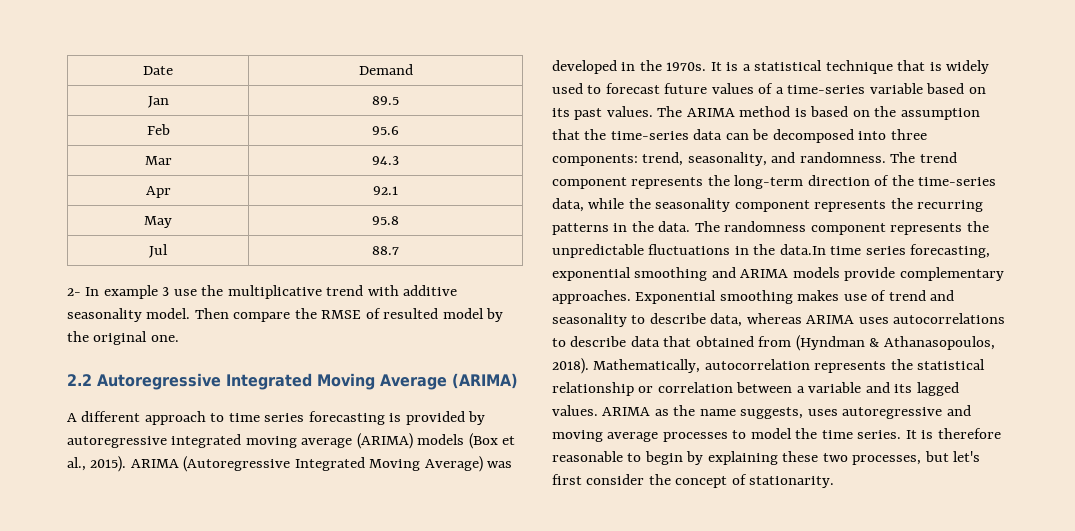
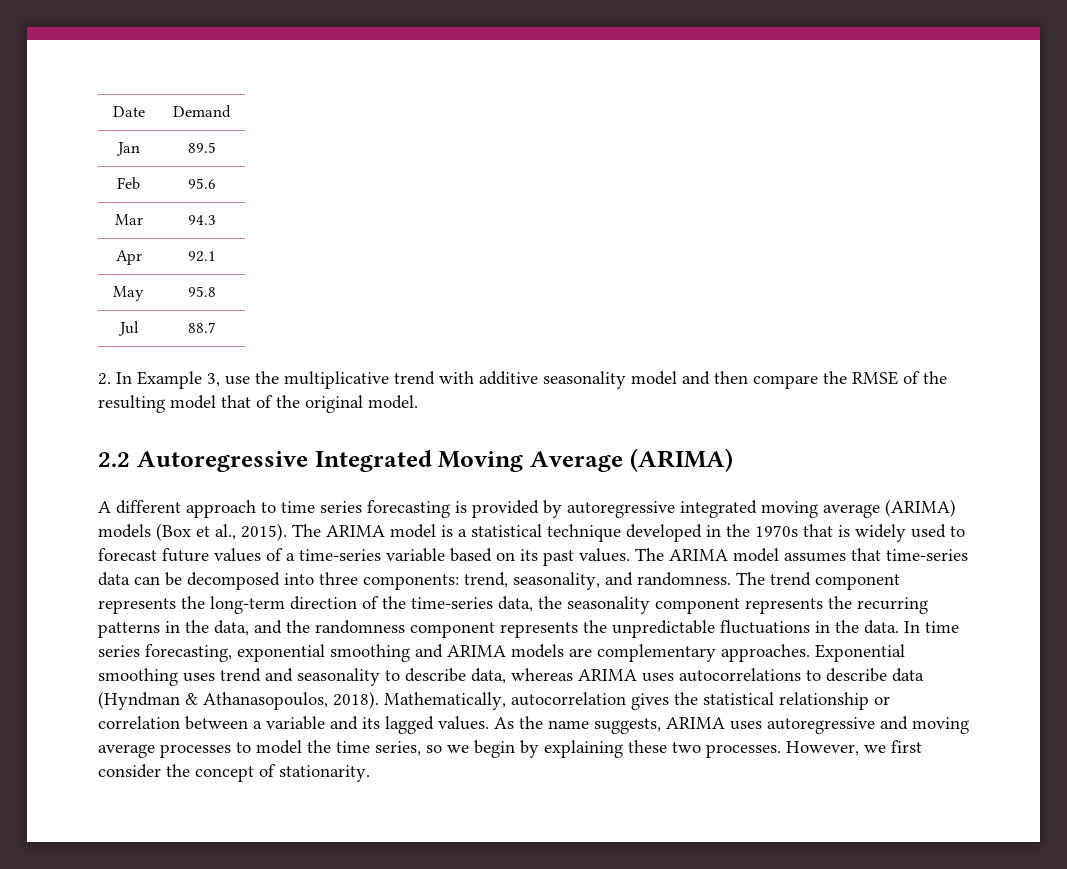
- 2- In example 3 use the multiplicative trend with additive seasonality model. Then compare the RMSE of resulted model by the original one.
+ 2. In Example 3, use the multiplicative trend with additive seasonality model and then compare the RMSE of the resulting model that of the original model.
- ARIMA (Autoregressive Integrated Moving Average) was developed in the 1970s. It is a statistical technique that is widely used to forecast future values of a time-series variable based on its past values.
+ The ARIMA model is a statistical technique developed in the 1970s that is widely used to forecast future values of a time-series variable based on its past values.
- The ARIMA method is based on the assumption that the time-series data can be decomposed into three components: trend, seasonality, and randomness.
+ The ARIMA model assumes that time-series data can be decomposed into three components: trend, seasonality, and randomness.
- The trend component represents the long-term direction of the time-series data, while the seasonality component represents the recurring patterns in the data. The randomness component represents the unpredictable fluctuations in the data.In time series forecasting, exponential smoothing and ARIMA models provide complementary approaches.
+ The trend component represents the long-term direction of the time-series data, the seasonality component represents the recurring patterns in the data, and the randomness component represents the unpredictable fluctuations in the data. In time series forecasting, exponential smoothing and ARIMA models are complementary approaches.
- Exponential smoothing makes use of trend and seasonality to describe data, whereas ARIMA uses autocorrelations to describe data that obtained from (Hyndman & Athanasopoulos, 2018).
+ Exponential smoothing uses trend and seasonality to describe data, whereas ARIMA uses autocorrelations to describe data (Hyndman & Athanasopoulos, 2018).
- Mathematically, autocorrelation represents the statistical relationship or correlation between a variable and its lagged values.
+ Mathematically, autocorrelation gives the statistical relationship or correlation between a variable and its lagged values.
- ARIMA as the name suggests, uses autoregressive and moving average processes to model the time series. It is therefore reasonable to begin by explaining these two processes, but let's first consider the concept of stationarity.
+ As the name suggests, ARIMA uses autoregressive and moving average processes to model the time series, so we begin by explaining these two processes. However, we first consider the concept of stationarity.

